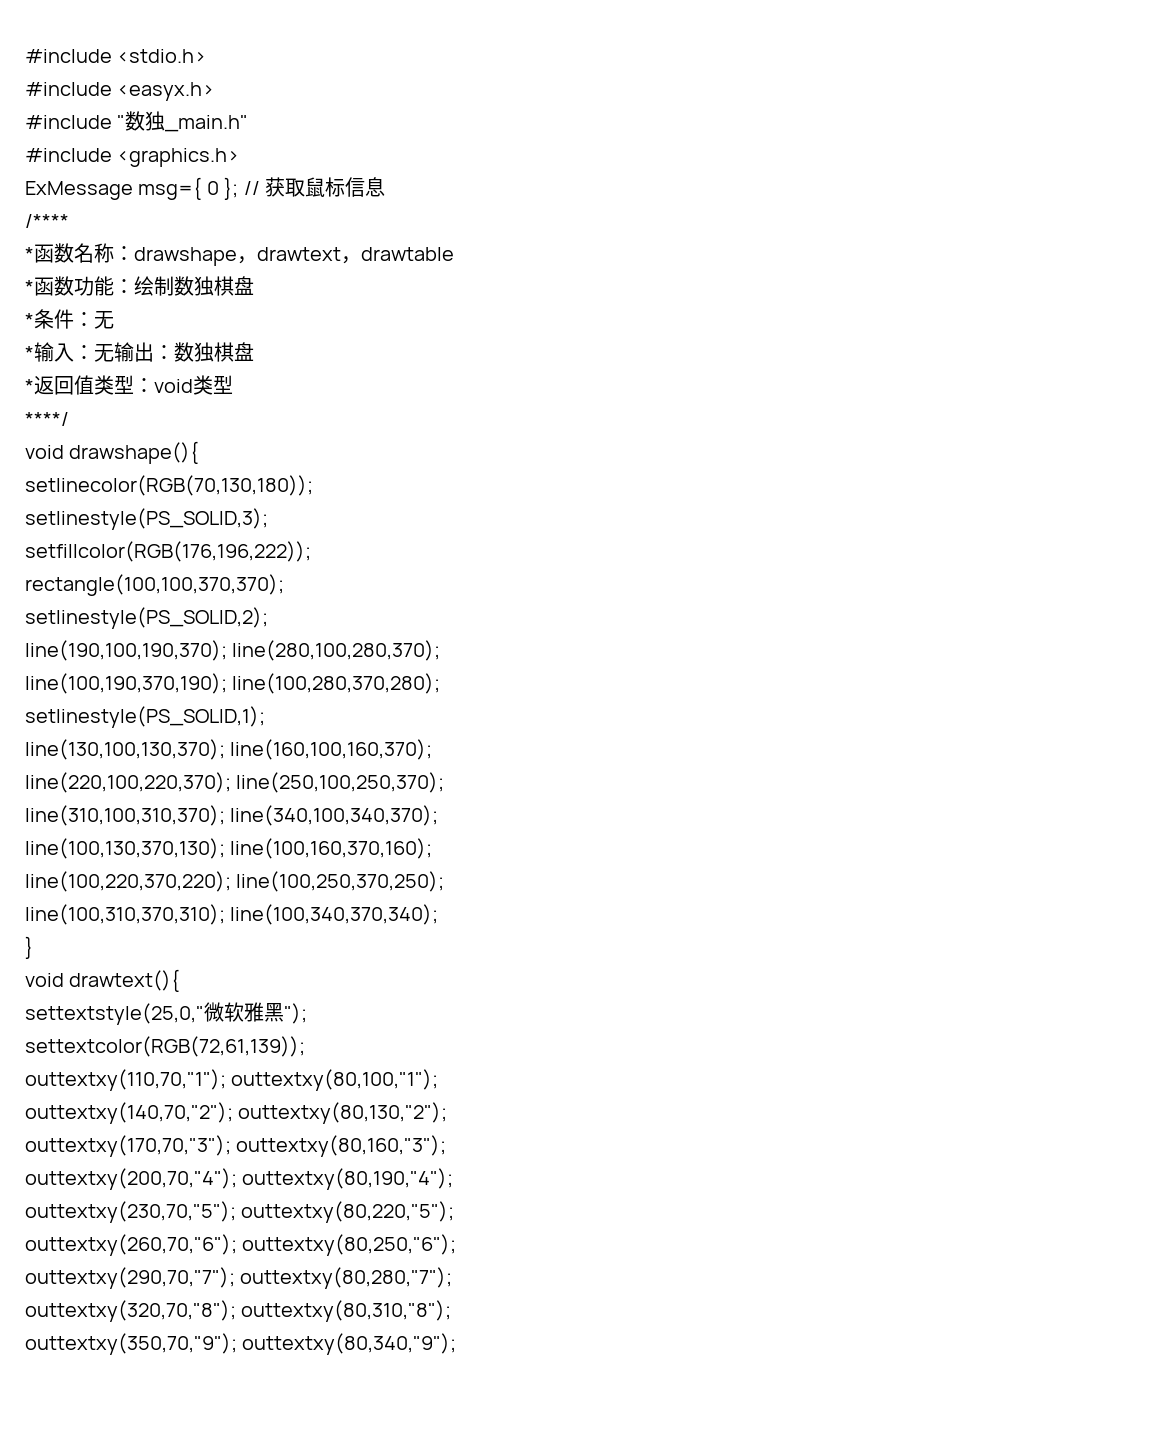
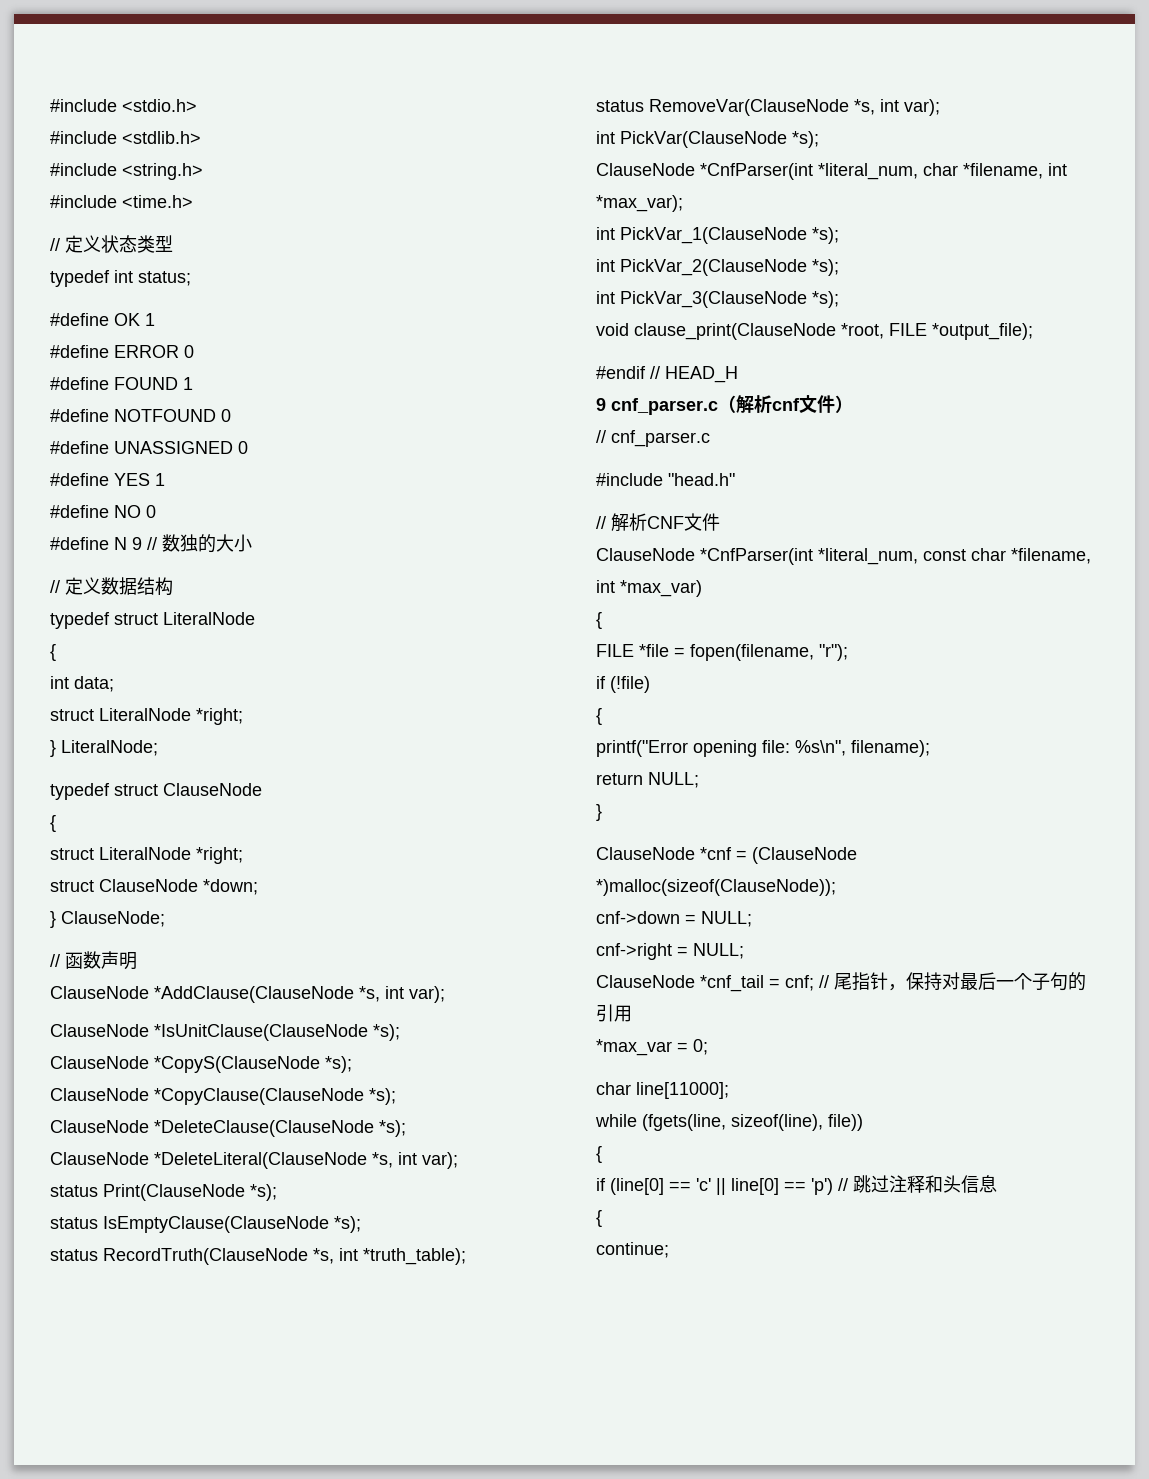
- #include <easyx.h>
- #include "数独_main.h"
- #include <graphics.h>
- ExMessage msg={ 0 }; // 获取鼠标信息
- /****
- *函数名称：drawshape，drawtext，drawtable
- *函数功能：绘制数独棋盘
- *条件：无
- *输入：无输出：数独棋盘
- *返回值类型：void类型
- ****/
- void drawshape(){
- setlinecolor(RGB(70,130,180));
- setlinestyle(PS_SOLID,3);
- setfillcolor(RGB(176,196,222));
- rectangle(100,100,370,370);
- setlinestyle(PS_SOLID,2);
- line(190,100,190,370); line(280,100,280,370);
- line(100,190,370,190); line(100,280,370,280);
- setlinestyle(PS_SOLID,1);
- line(130,100,130,370); line(160,100,160,370);
- line(220,100,220,370); line(250,100,250,370);
- line(310,100,310,370); line(340,100,340,370);
- line(100,130,370,130); line(100,160,370,160);
- line(100,220,370,220); line(100,250,370,250);
- line(100,310,370,310); line(100,340,370,340);
+ #include <stdlib.h>
+ #include <string.h>
+ #include <time.h>
+ // 定义状态类型
+ typedef int status;
+ #define OK 1
+ #define ERROR 0
+ #define FOUND 1
+ #define NOTFOUND 0
+ #define UNASSIGNED 0
+ #define YES 1
+ #define NO 0
+ #define N 9 // 数独的大小
+ // 定义数据结构
+ typedef struct LiteralNode
+ {
+ int data;
+ struct LiteralNode *right;
+ } LiteralNode;
+ typedef struct ClauseNode
+ {
+ struct LiteralNode *right;
+ struct ClauseNode *down;
+ } ClauseNode;
+ // 函数声明
+ ClauseNode *AddClause(ClauseNode *s, int var);
+ ClauseNode *IsUnitClause(ClauseNode *s);
+ ClauseNode *CopyS(ClauseNode *s);
+ ClauseNode *CopyClause(ClauseNode *s);
+ ClauseNode *DeleteClause(ClauseNode *s);
+ ClauseNode *DeleteLiteral(ClauseNode *s, int var);
+ status Print(ClauseNode *s);
+ status IsEmptyClause(ClauseNode *s);
+ status RecordTruth(ClauseNode *s, int *truth_table);
+ status RemoveVar(ClauseNode *s, int var);
+ int PickVar(ClauseNode *s);
+ ClauseNode *CnfParser(int *literal_num, char *filename, int *max_var);
+ int PickVar_1(ClauseNode *s);
+ int PickVar_2(ClauseNode *s);
+ int PickVar_3(ClauseNode *s);
+ void clause_print(ClauseNode *root, FILE *output_file);
+ #endif // HEAD_H
+ 9 cnf_parser.c（解析cnf文件）
+ // cnf_parser.c
+ #include "head.h"
+ // 解析CNF文件
+ ClauseNode *CnfParser(int *literal_num, const char *filename, int *max_var)
+ {
+ FILE *file = fopen(filename, "r");
+ if (!file)
+ {
+ printf("Error opening file: %s\n", filename);
+ return NULL;
  }
- void drawtext(){
- settextstyle(25,0,"微软雅黑");
- settextcolor(RGB(72,61,139));
- outtextxy(110,70,"1"); outtextxy(80,100,"1");
- outtextxy(140,70,"2"); outtextxy(80,130,"2");
- outtextxy(170,70,"3"); outtextxy(80,160,"3");
- outtextxy(200,70,"4"); outtextxy(80,190,"4");
- outtextxy(230,70,"5"); outtextxy(80,220,"5");
- outtextxy(260,70,"6"); outtextxy(80,250,"6");
- outtextxy(290,70,"7"); outtextxy(80,280,"7");
- outtextxy(320,70,"8"); outtextxy(80,310,"8");
- outtextxy(350,70,"9"); outtextxy(80,340,"9");
+ ClauseNode *cnf = (ClauseNode *)malloc(sizeof(ClauseNode));
+ cnf->down = NULL;
+ cnf->right = NULL;
+ ClauseNode *cnf_tail = cnf; // 尾指针，保持对最后一个子句的引用
+ *max_var = 0;
+ char line[11000];
+ while (fgets(line, sizeof(line), file))
+ {
+ if (line[0] == 'c' || line[0] == 'p') // 跳过注释和头信息
+ {
+ continue;

